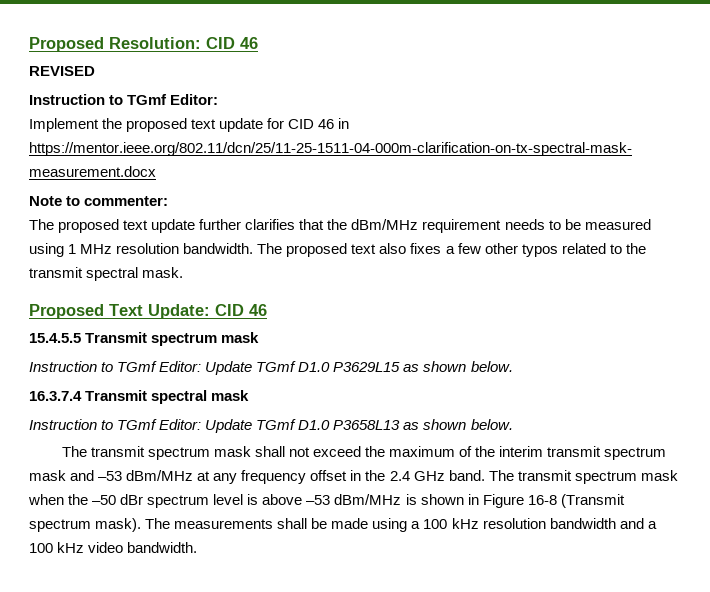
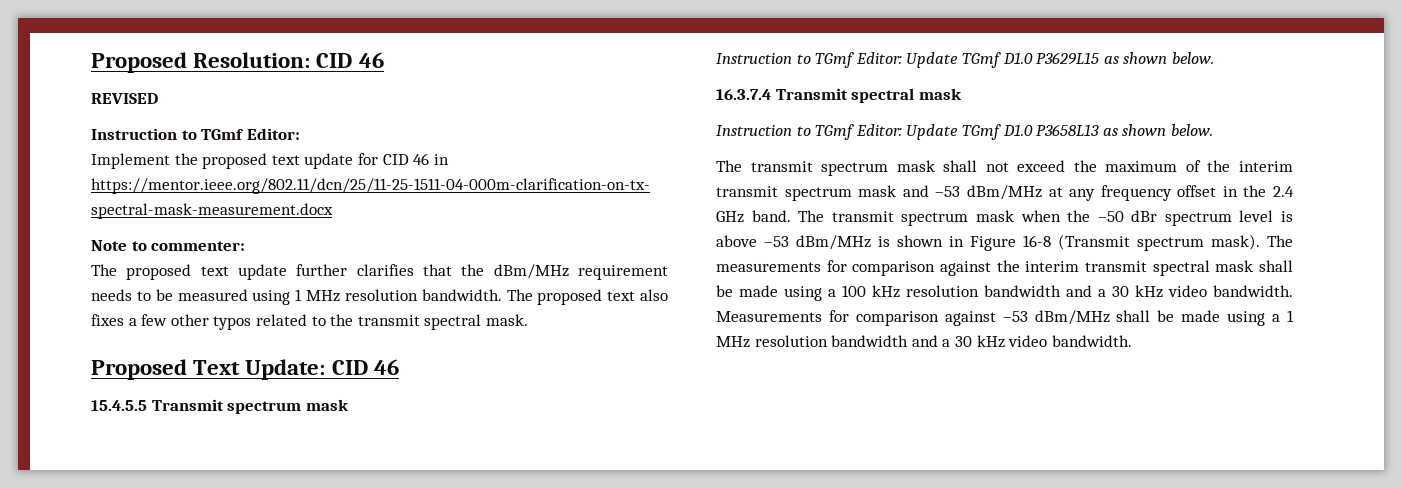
- The measurements shall be made using a 100 kHz resolution bandwidth and a 100 kHz video bandwidth.
+ The measurements for comparison against the interim transmit spectral mask shall be made using a 100 kHz resolution bandwidth and a 30 kHz video bandwidth. Measurements for comparison against –53 dBm/MHz shall be made using a 1 MHz resolution bandwidth and a 30 kHz video bandwidth.

